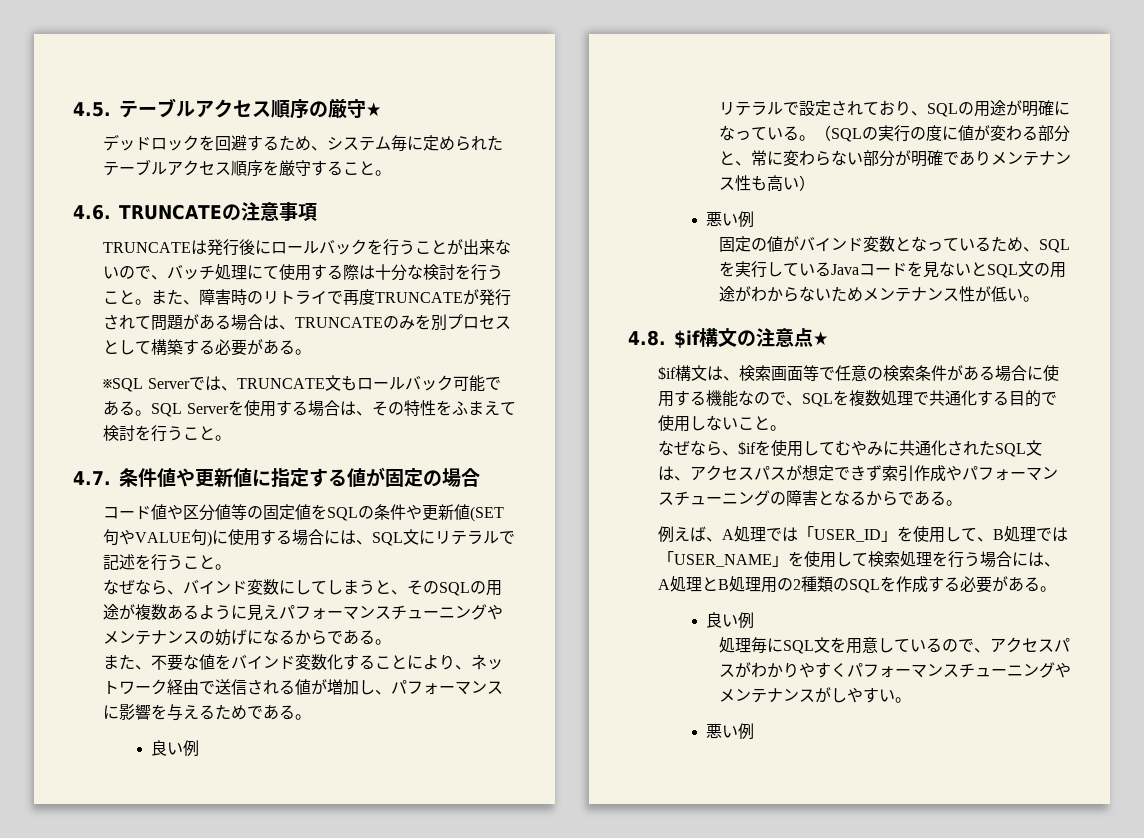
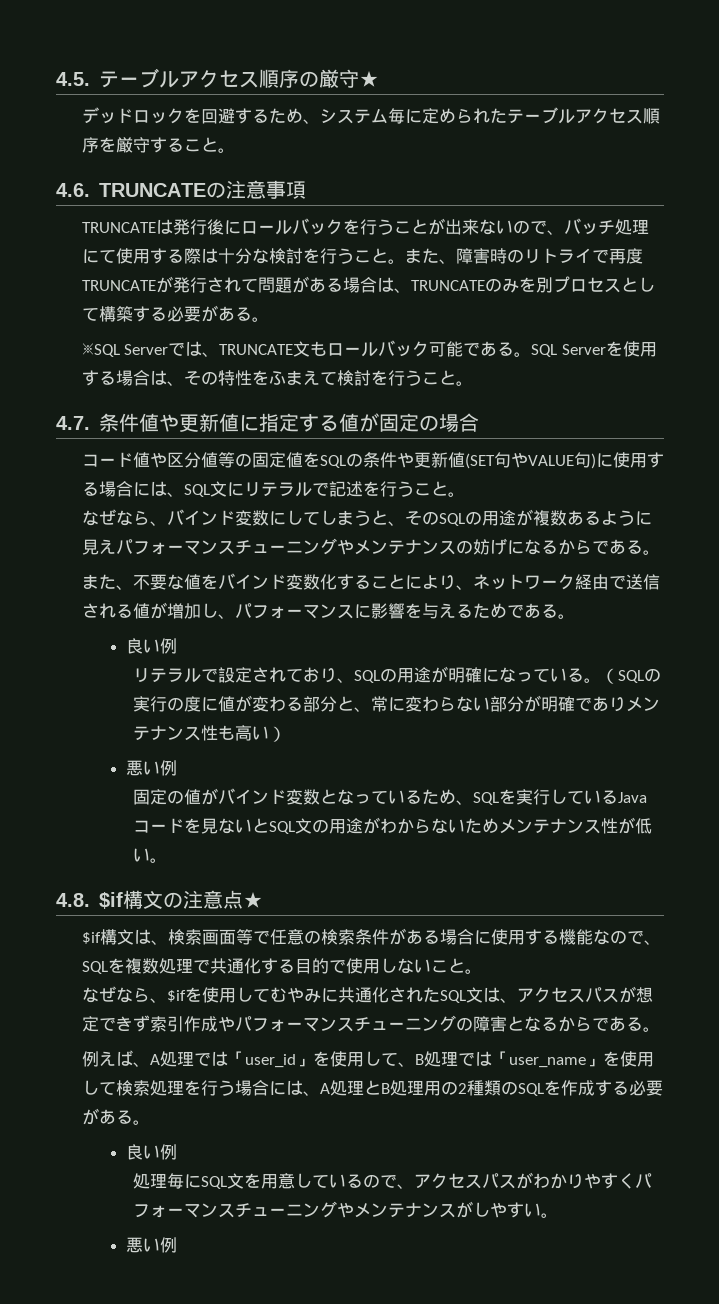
- 例えば、A処理では「USER_ID」を使用して、B処理では「USER_NAME」を使用して検索処理を行う場合には、A処理とB処理用の2種類のSQLを作成する必要がある。
+ 例えば、A処理では「user_id」を使用して、B処理では「user_name」を使用して検索処理を行う場合には、A処理とB処理用の2種類のSQLを作成する必要がある。

